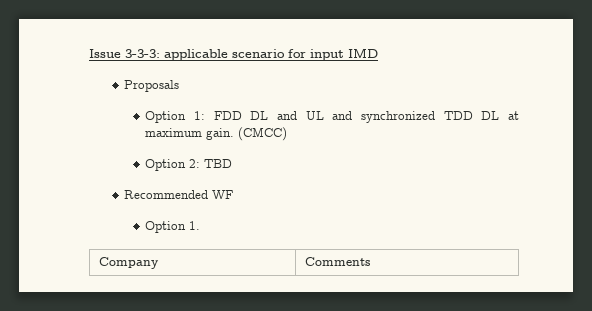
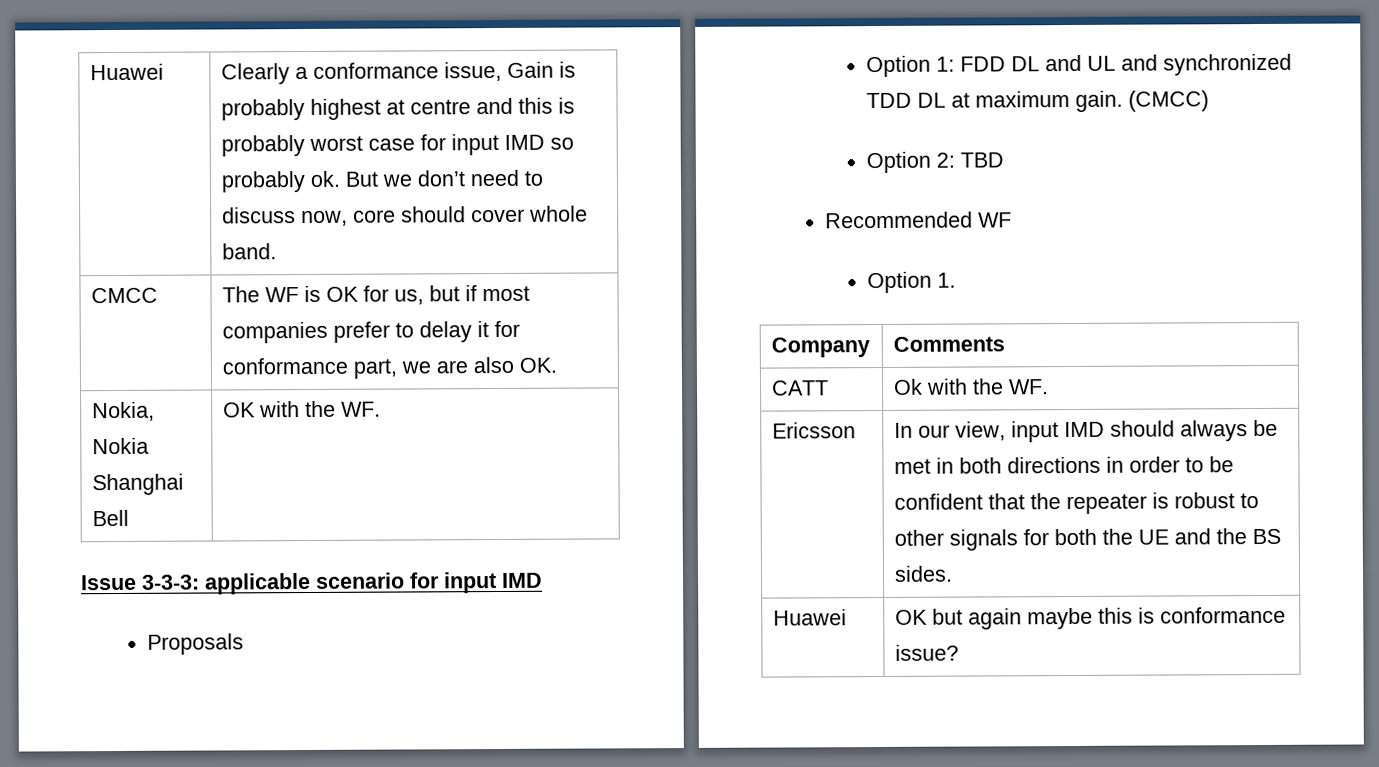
+ Huawei | Clearly a conformance issue, Gain is probably highest at centre and this is probably worst case for input IMD so probably ok. But we don’t need to discuss now, core should cover whole band.
+ CMCC | The WF is OK for us, but if most companies prefer to delay it for conformance part, we are also OK.
+ Nokia, Nokia Shanghai Bell | OK with the WF.
+ CATT | Ok with the WF.
+ Ericsson | In our view, input IMD should always be met in both directions in order to be confident that the repeater is robust to other signals for both the UE and the BS sides.
+ Huawei | OK but again maybe this is conformance issue?

